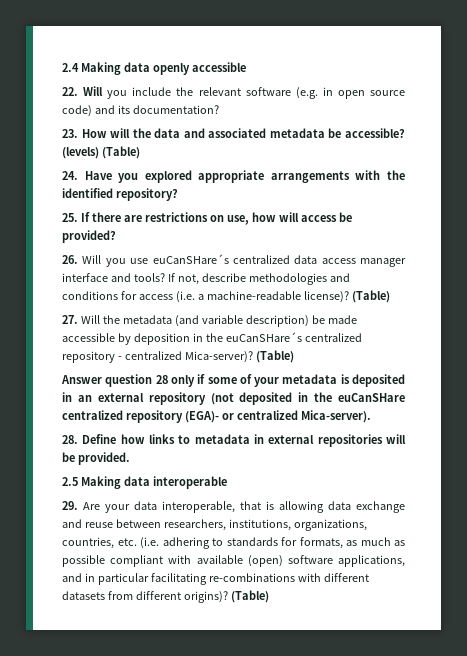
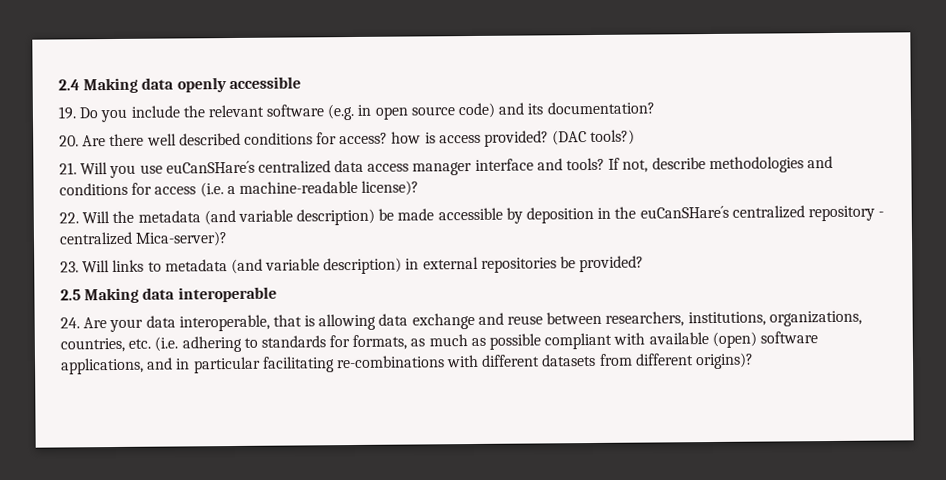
- 22. Will you include the relevant software (e.g. in open source code) and its documentation?
+ 19. Do you include the relevant software (e.g. in open source code) and its documentation?
- 23. How will the data and associated metadata be accessible? (levels) (Table)
- 24. Have you explored appropriate arrangements with the identified repository?
- 25. If there are restrictions on use, how will access be provided?
- 26. Will you use euCanSHare´s centralized data access manager interface and tools?
+ 20. Are there well described conditions for access? how is access provided? (DAC tools?)
+ 21. Will you use euCanSHare´s centralized data access manager interface and tools?
- If not, describe methodologies and conditions for access (i.e. a machine-readable license)? (Table)
- 27. Will the metadata (and variable description) be made accessible by deposition in the euCanSHare´s centralized repository - centralized Mica-server)? (Table)
- Answer question 28 only if some of your metadata is deposited in an external repository (not deposited in the euCanSHare centralized repository (EGA)- or centralized Mica-server).
- 28. Define how links to metadata in external repositories will be provided.
+ If not, describe methodologies and conditions for access (i.e. a machine-readable license)?
+ 22. Will the metadata (and variable description) be made accessible by deposition in the euCanSHare´s centralized repository - centralized Mica-server)?
+ 23. Will links to metadata (and variable description) in external repositories be provided?
- 29. Are your data interoperable, that is allowing data exchange and reuse between researchers, institutions, organizations, countries, etc. (i.e. adhering to standards for formats, as much as possible compliant with available (open) software applications, and in particular facilitating re-combinations with different datasets from different origins)? (Table)
+ 24. Are your data interoperable, that is allowing data exchange and reuse between researchers, institutions, organizations, countries, etc. (i.e. adhering to standards for formats, as much as possible compliant with available (open) software applications, and in particular facilitating re-combinations with different datasets from different origins)?

